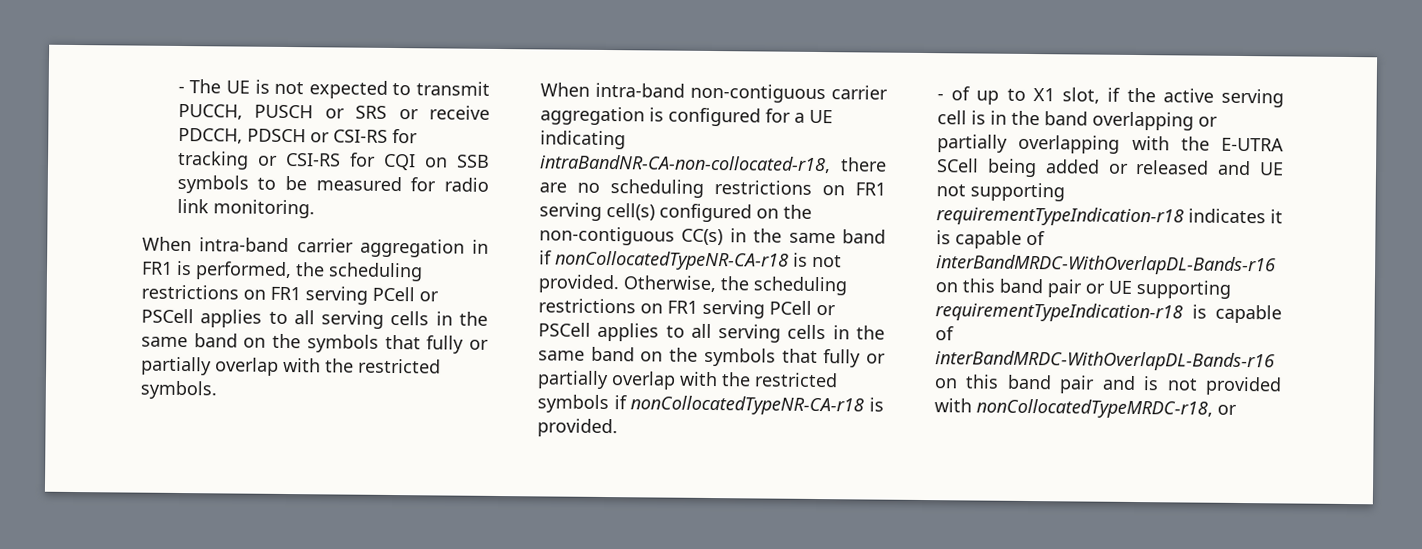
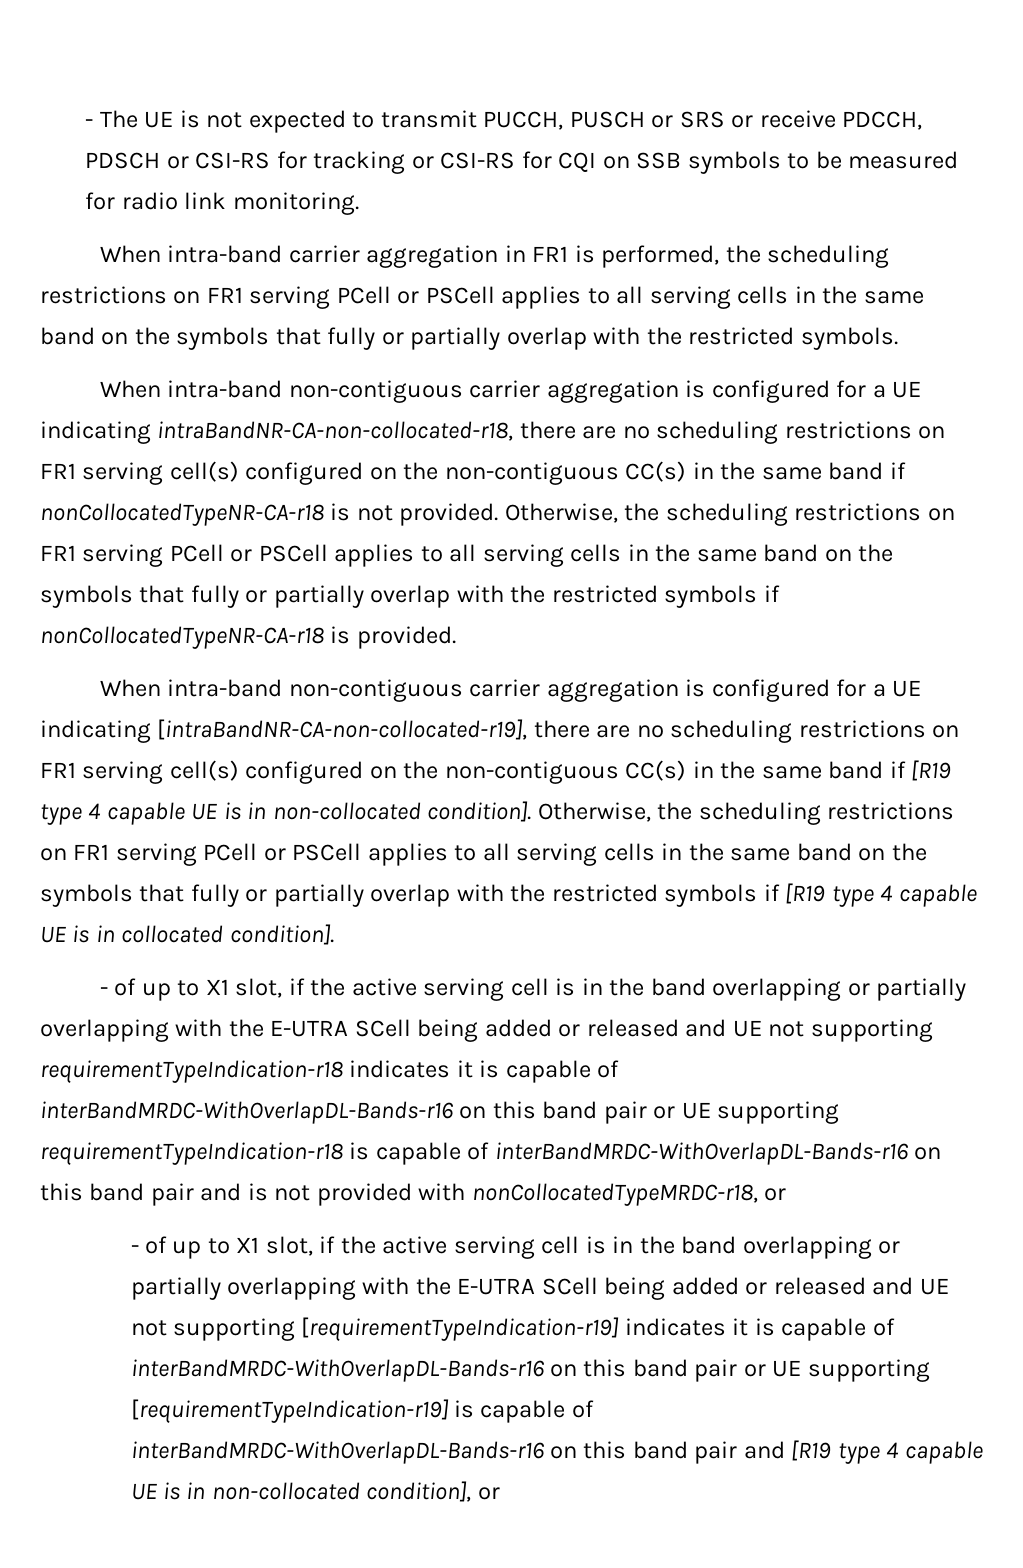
+ When intra-band non-contiguous carrier aggregation is configured for a UE indicating [intraBandNR-CA-non-collocated-r19], there are no scheduling restrictions on FR1 serving cell(s) configured on the non-contiguous CC(s) in the same band if [R19 type 4 capable UE is in non-collocated condition]. Otherwise, the scheduling restrictions on FR1 serving PCell or PSCell applies to all serving cells in the same band on the symbols that fully or partially overlap with the restricted symbols if [R19 type 4 capable UE is in collocated condition].
+ - of up to X1 slot, if the active serving cell is in the band overlapping or partially overlapping with the E-UTRA SCell being added or released and UE not supporting [requirementTypeIndication-r19] indicates it is capable of interBandMRDC-WithOverlapDL-Bands-r16 on this band pair or UE supporting [requirementTypeIndication-r19] is capable of interBandMRDC-WithOverlapDL-Bands-r16 on this band pair and [R19 type 4 capable UE is in non-collocated condition], or

